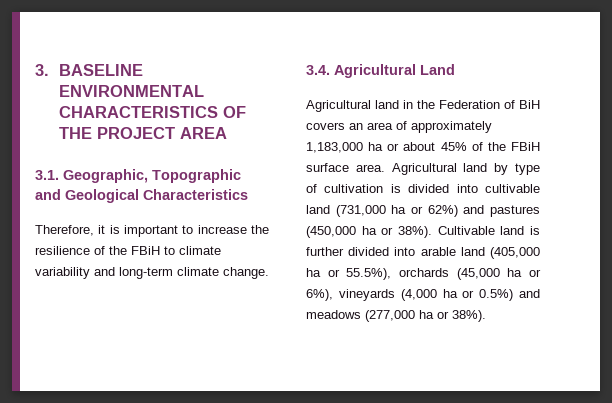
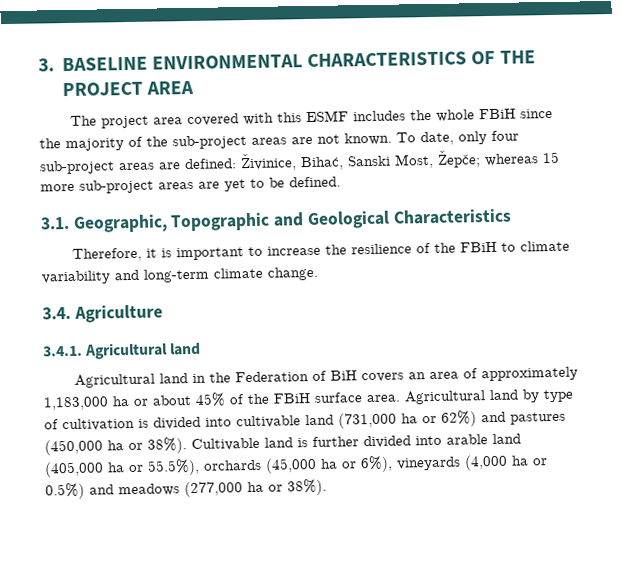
+ The project area covered with this ESMF includes the whole FBiH since the majority of the sub-project areas are not known. To date, only four sub-project areas are defined: Živinice, Bihać, Sanski Most, Žepče; whereas 15 more sub-project areas are yet to be defined.
- 3.4. Agricultural Land
+ 3.4. Agriculture
+ 3.4.1. Agricultural land

